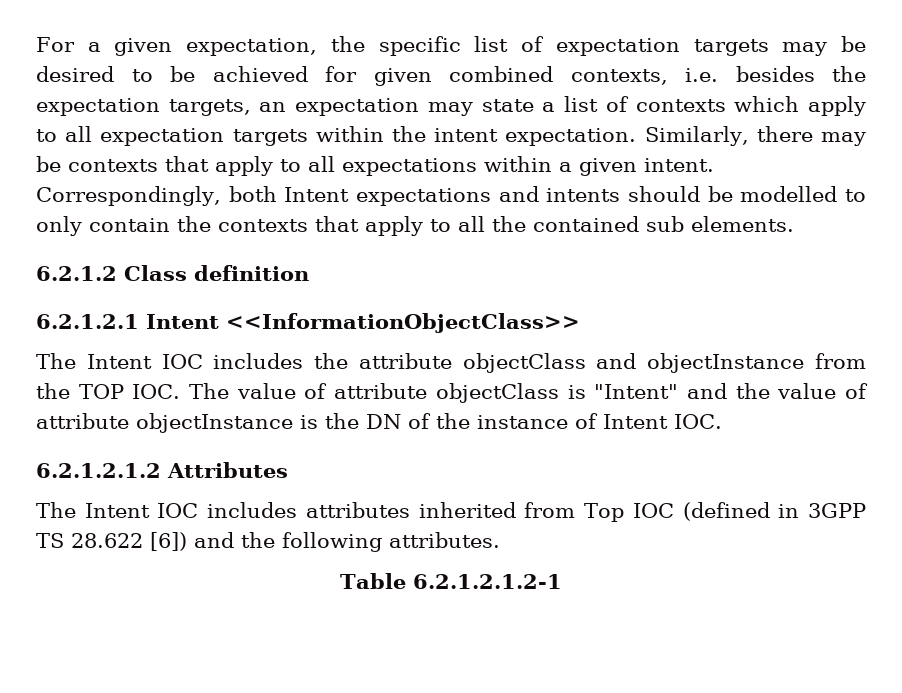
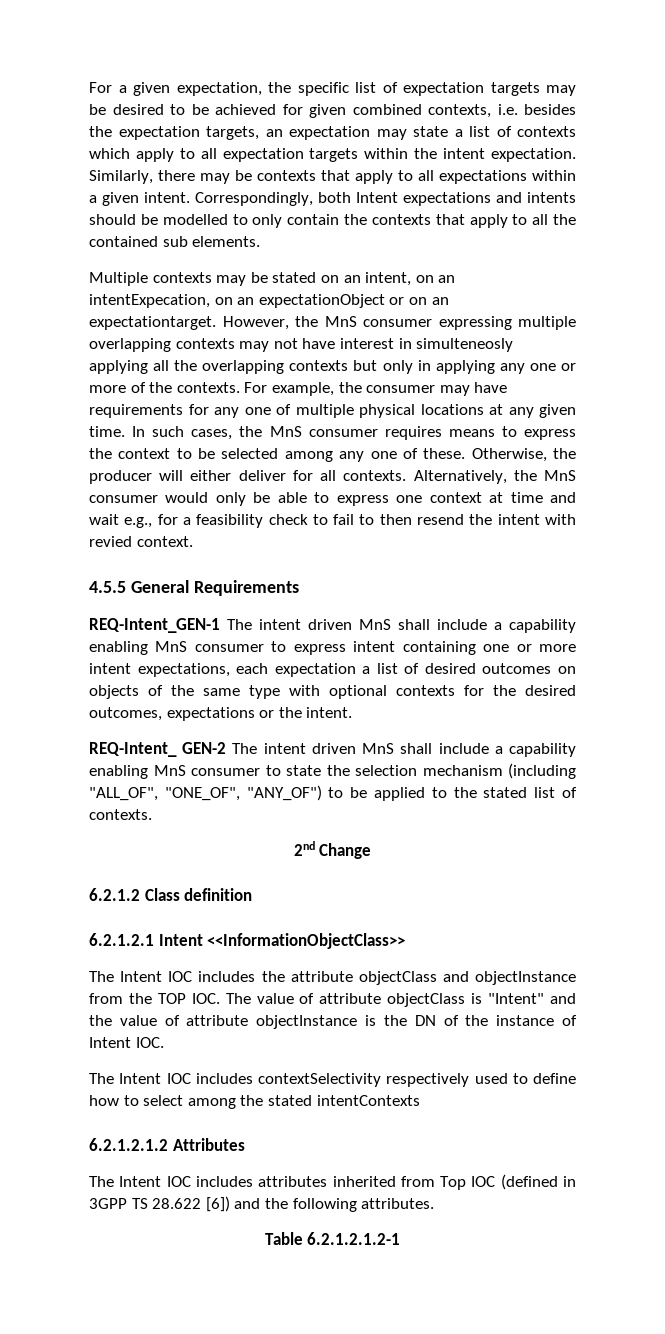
+ Multiple contexts may be stated on an intent, on an intentExpecation, on an expectationObject or on an expectationtarget. However, the MnS consumer expressing multiple overlapping contexts may not have interest in simulteneosly applying all the overlapping contexts but only in applying any one or more of the contexts. For example, the consumer may have requirements for any one of multiple physical locations at any given time. In such cases, the MnS consumer requires means to express the context to be selected among any one of these. Otherwise, the producer will either deliver for all contexts. Alternatively, the MnS consumer would only be able to express one context at time and wait e.g., for a feasibility check to fail to then resend the intent with revied context.
+ 4.5.5 General Requirements
+ REQ-Intent_GEN-1 The intent driven MnS shall include a capability enabling MnS consumer to express intent containing one or more intent expectations, each expectation a list of desired outcomes on objects of the same type with optional contexts for the desired outcomes, expectations or the intent.
+ REQ-Intent_ GEN-2 The intent driven MnS shall include a capability enabling MnS consumer to state the selection mechanism (including "ALL_OF", "ONE_OF", "ANY_OF") to be applied to the stated list of contexts.
+ 2nd Change
+ The Intent IOC includes contextSelectivity respectively used to define how to select among the stated intentContexts

